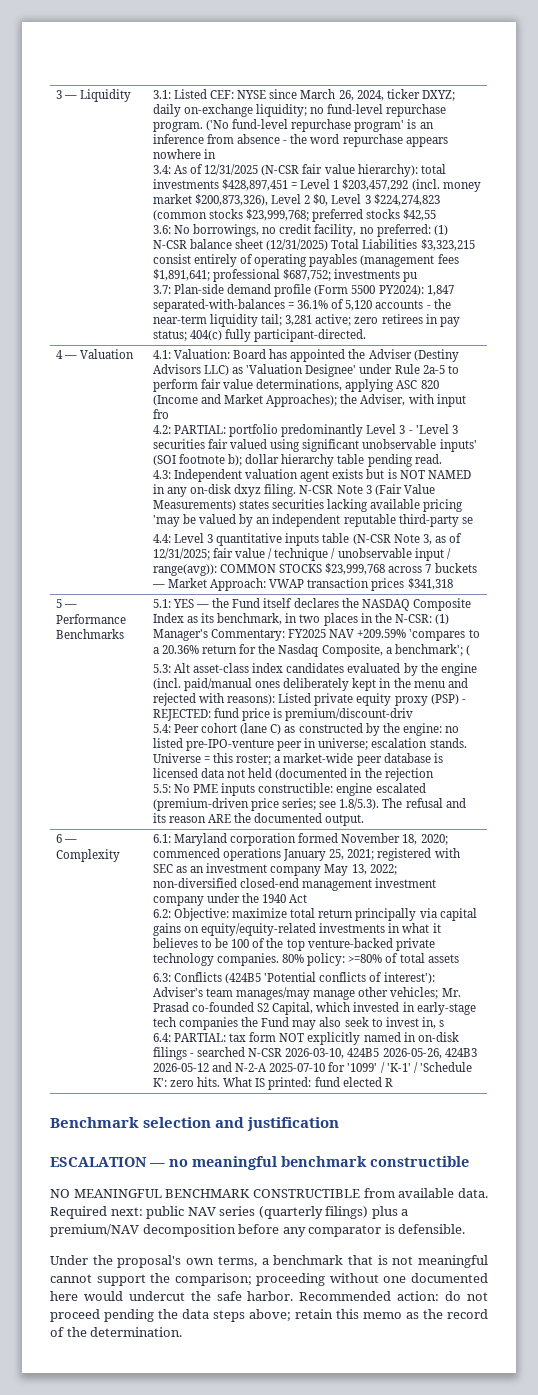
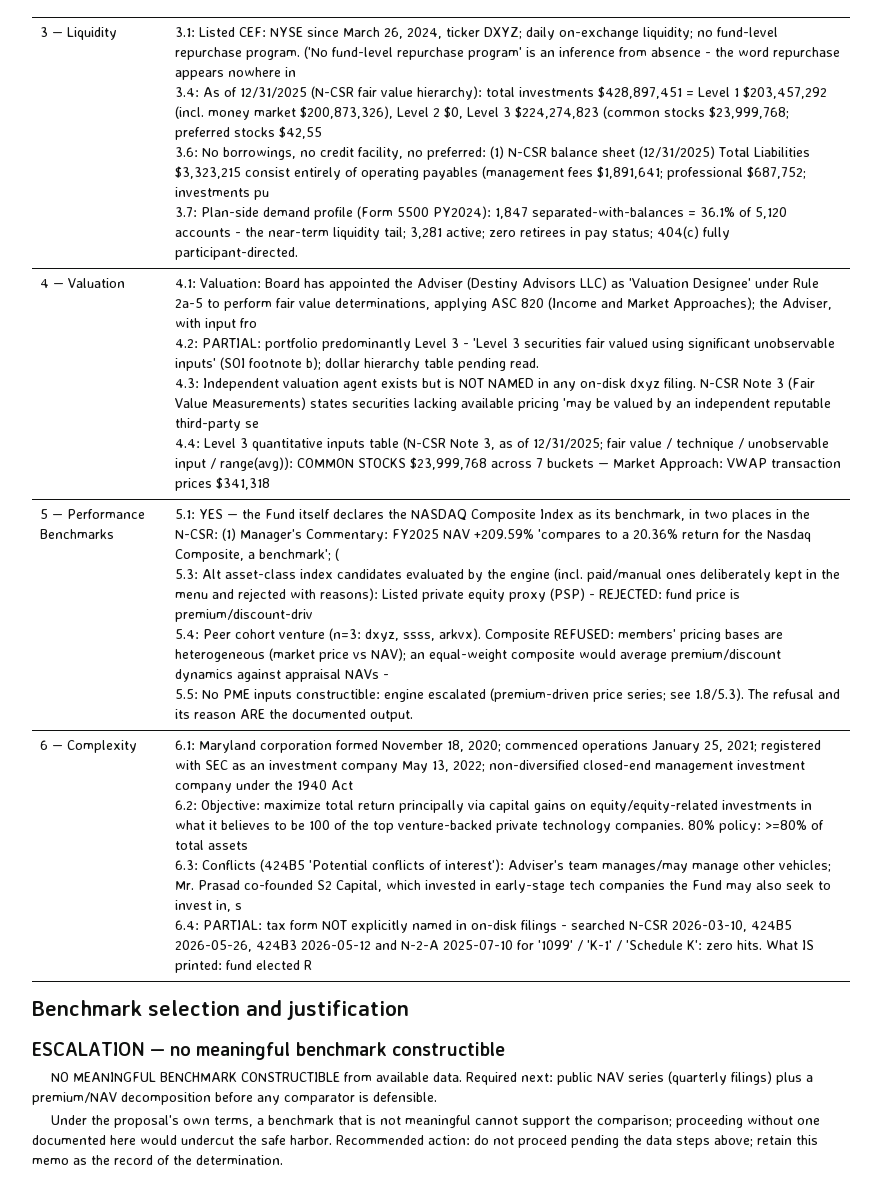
- 5.4: Peer cohort (lane C) as constructed by the engine: no listed pre-IPO-venture peer in universe; escalation stands. Universe = this roster; a market-wide peer database is licensed data not held (documented in the rejection
+ 5.4: Peer cohort venture (n=3: dxyz, ssss, arkvx). Composite REFUSED: members' pricing bases are heterogeneous (market price vs NAV); an equal-weight composite would average premium/discount dynamics against appraisal NAVs -

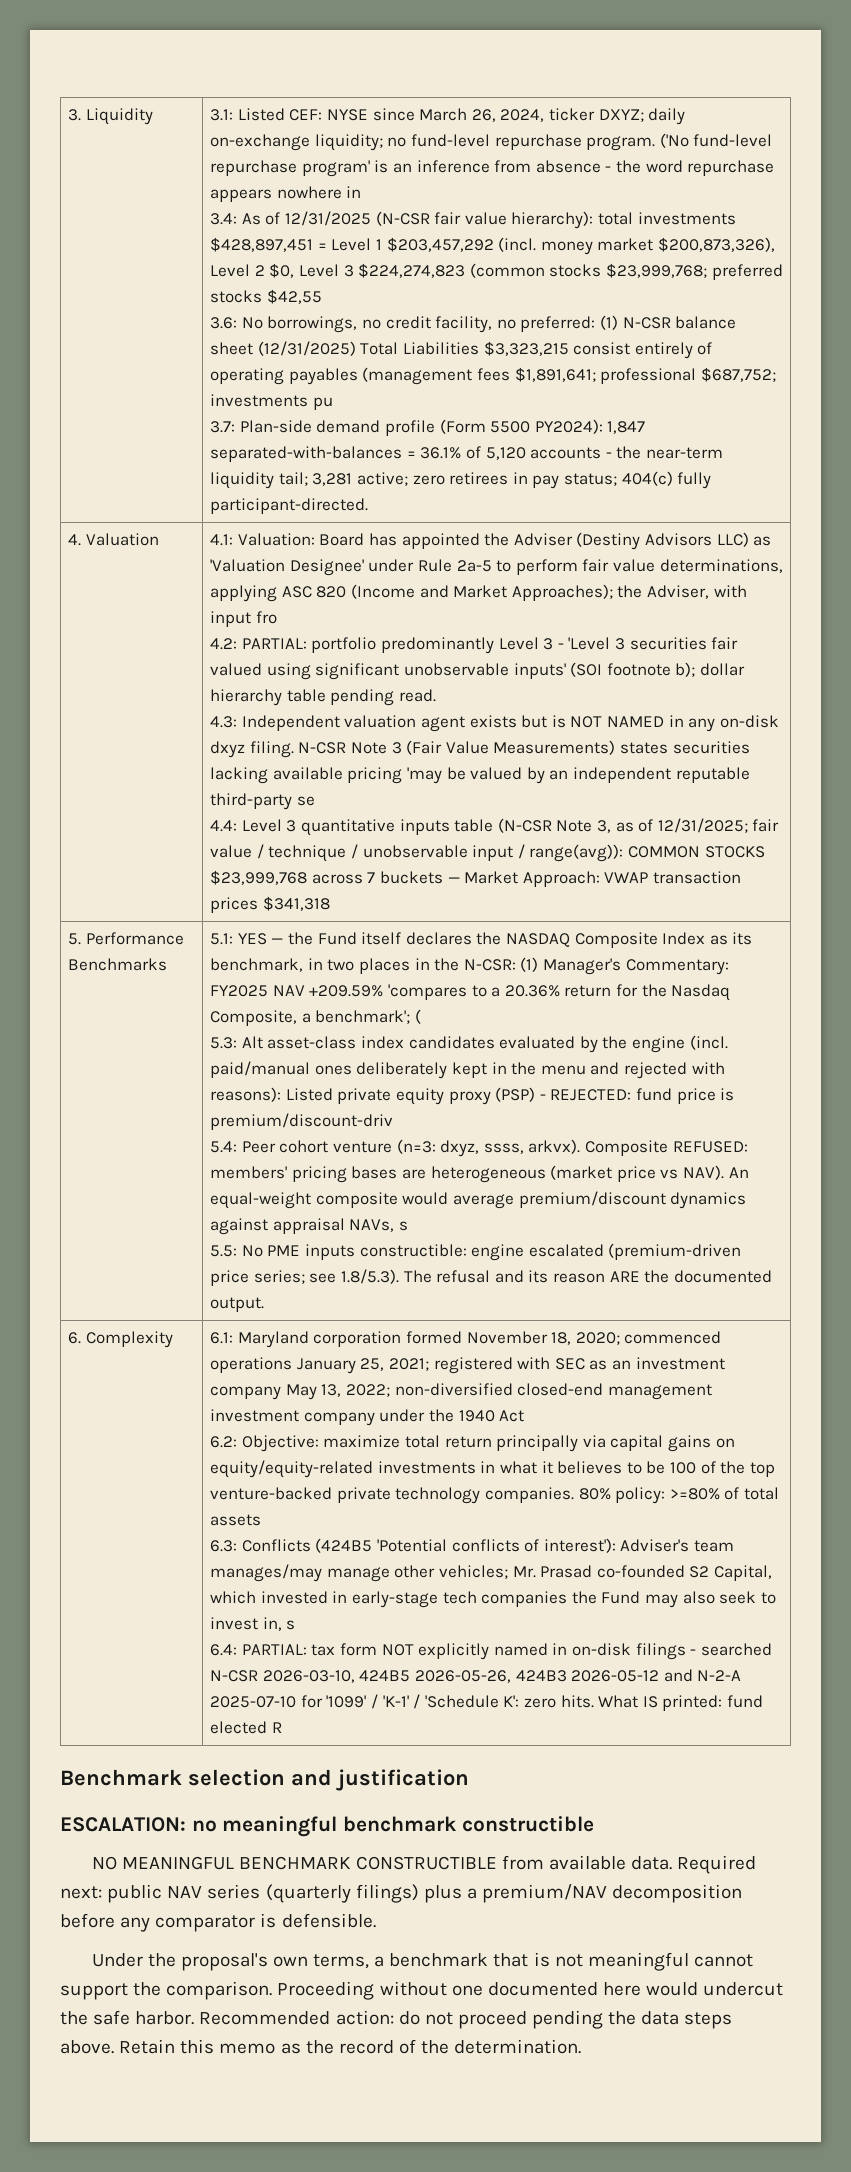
- 3 — Liquidity
+ 3. Liquidity
- 4 — Valuation
+ 4. Valuation
- 5 — Performance Benchmarks
+ 5. Performance Benchmarks
- Composite REFUSED: members' pricing bases are heterogeneous (market price vs NAV); an equal-weight composite would average premium/discount dynamics against appraisal NAVs -
+ Composite REFUSED: members' pricing bases are heterogeneous (market price vs NAV). An equal-weight composite would average premium/discount dynamics against appraisal NAVs, s
- 6 — Complexity
+ 6. Complexity
- ESCALATION — no meaningful benchmark constructible
+ ESCALATION: no meaningful benchmark constructible
- Under the proposal's own terms, a benchmark that is not meaningful cannot support the comparison; proceeding without one documented here would undercut the safe harbor.
+ Under the proposal's own terms, a benchmark that is not meaningful cannot support the comparison. Proceeding without one documented here would undercut the safe harbor.
- Recommended action: do not proceed pending the data steps above; retain this memo as the record of the determination.
+ Recommended action: do not proceed pending the data steps above. Retain this memo as the record of the determination.

